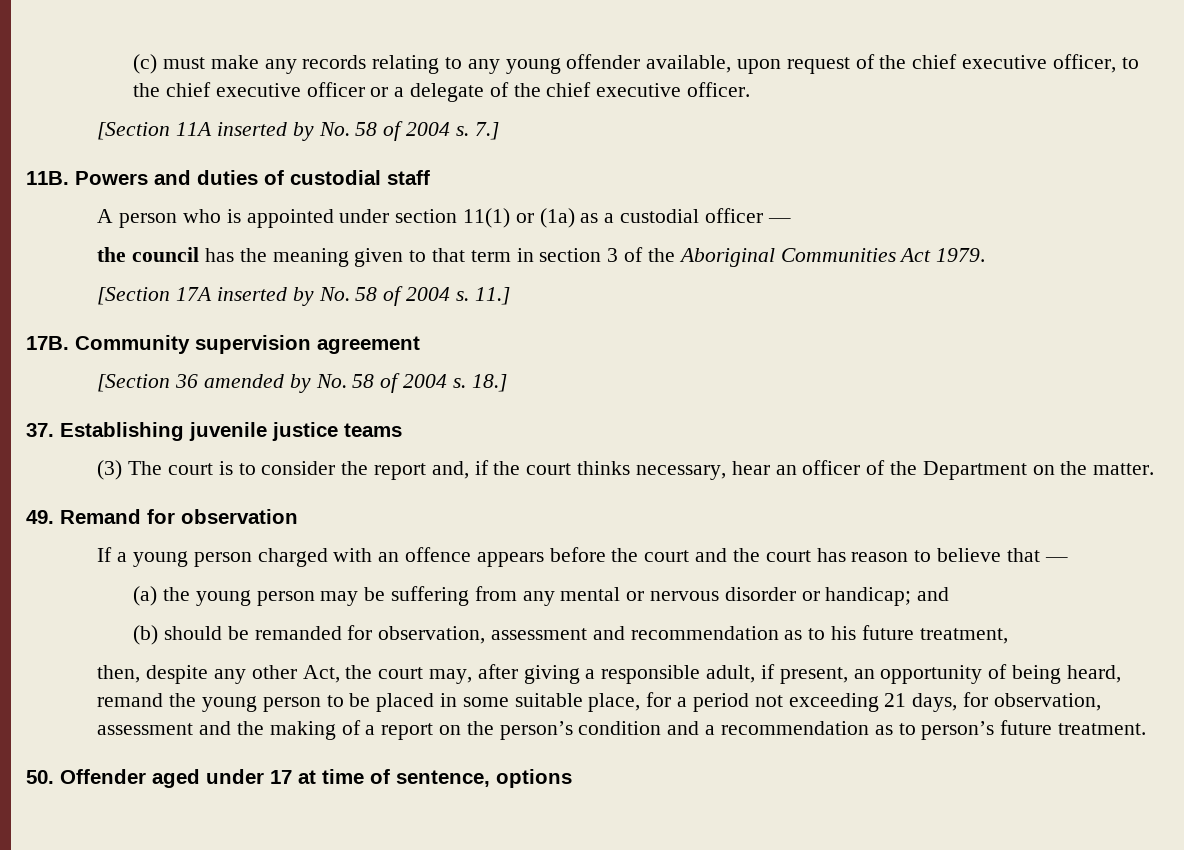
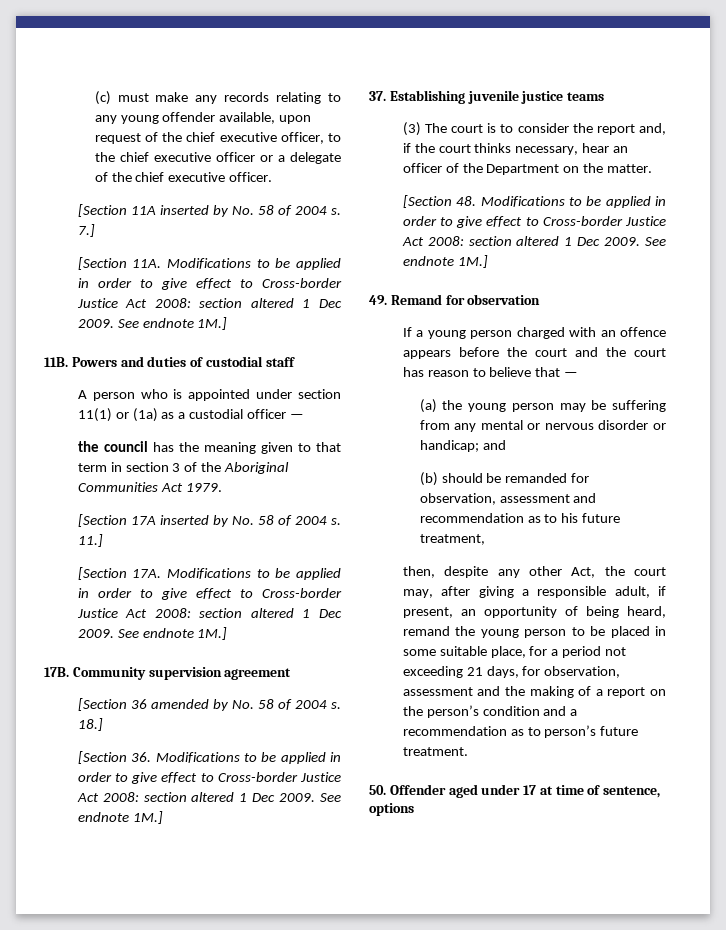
+ [Section 11A. Modifications to be applied in order to give effect to Cross-border Justice Act 2008: section altered 1 Dec 2009. See endnote 1M.]
+ [Section 17A. Modifications to be applied in order to give effect to Cross-border Justice Act 2008: section altered 1 Dec 2009. See endnote 1M.]
+ [Section 36. Modifications to be applied in order to give effect to Cross-border Justice Act 2008: section altered 1 Dec 2009. See endnote 1M.]
+ [Section 48. Modifications to be applied in order to give effect to Cross-border Justice Act 2008: section altered 1 Dec 2009. See endnote 1M.]

